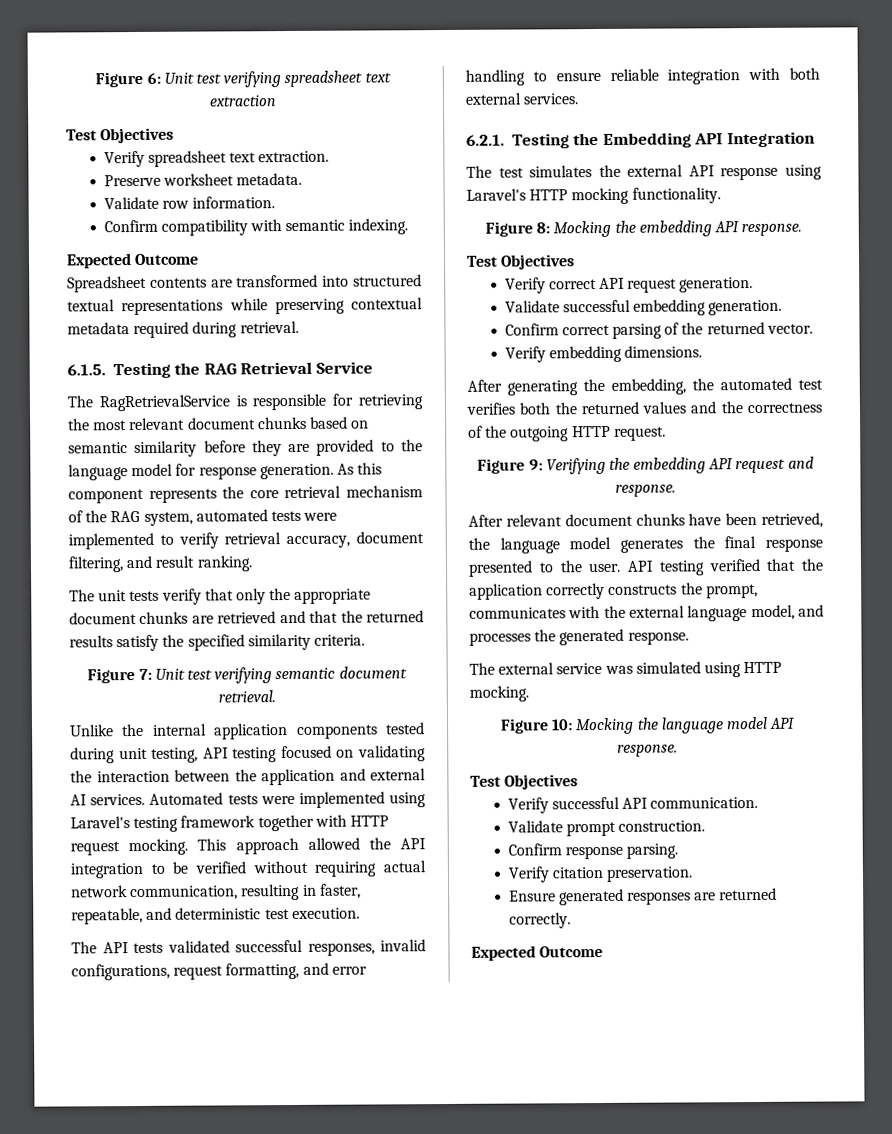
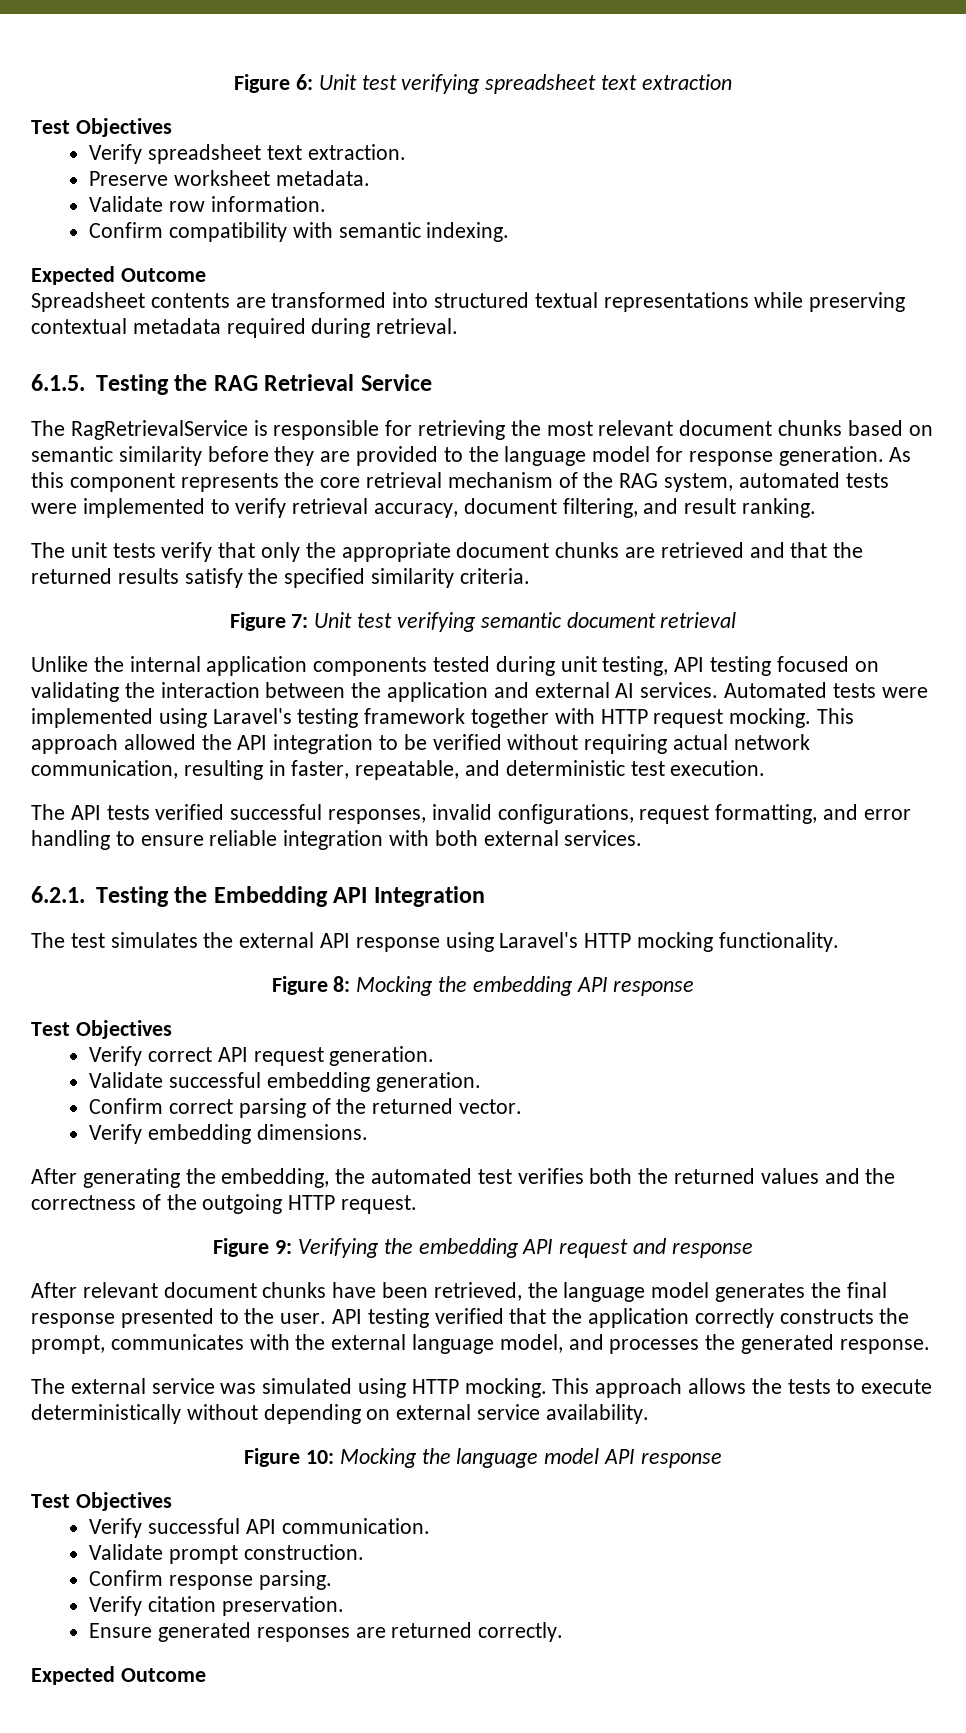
- Figure 7: Unit test verifying semantic document retrieval.
+ Figure 7: Unit test verifying semantic document retrieval
- The API tests validated successful responses, invalid configurations, request formatting, and error handling to ensure reliable integration with both external services.
+ The API tests verified successful responses, invalid configurations, request formatting, and error handling to ensure reliable integration with both external services.
- Figure 8: Mocking the embedding API response.
+ Figure 8: Mocking the embedding API response
- Figure 9: Verifying the embedding API request and response.
+ Figure 9: Verifying the embedding API request and response
+ This approach allows the tests to execute deterministically without depending on external service availability.
- Figure 10: Mocking the language model API response.
+ Figure 10: Mocking the language model API response

